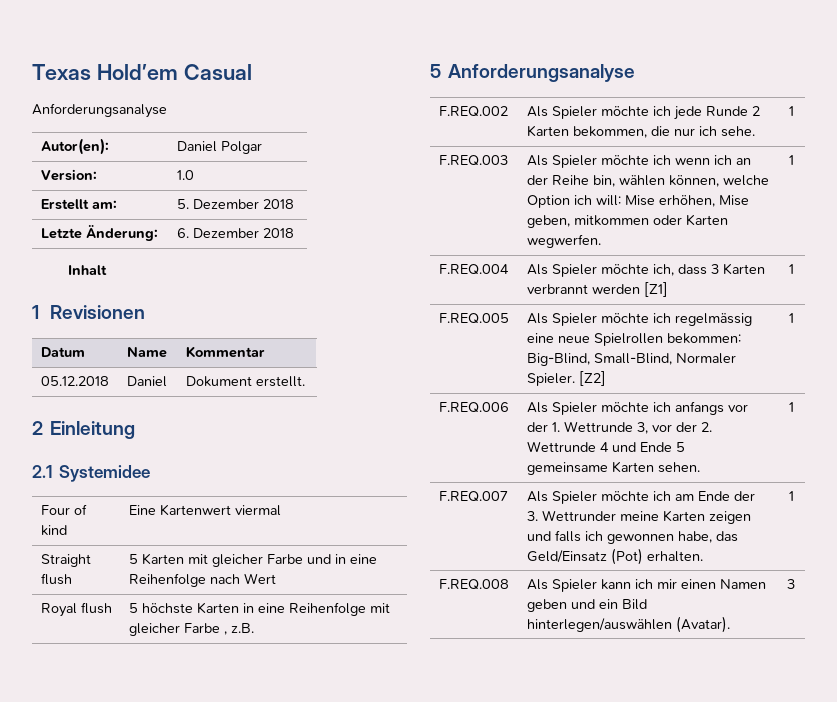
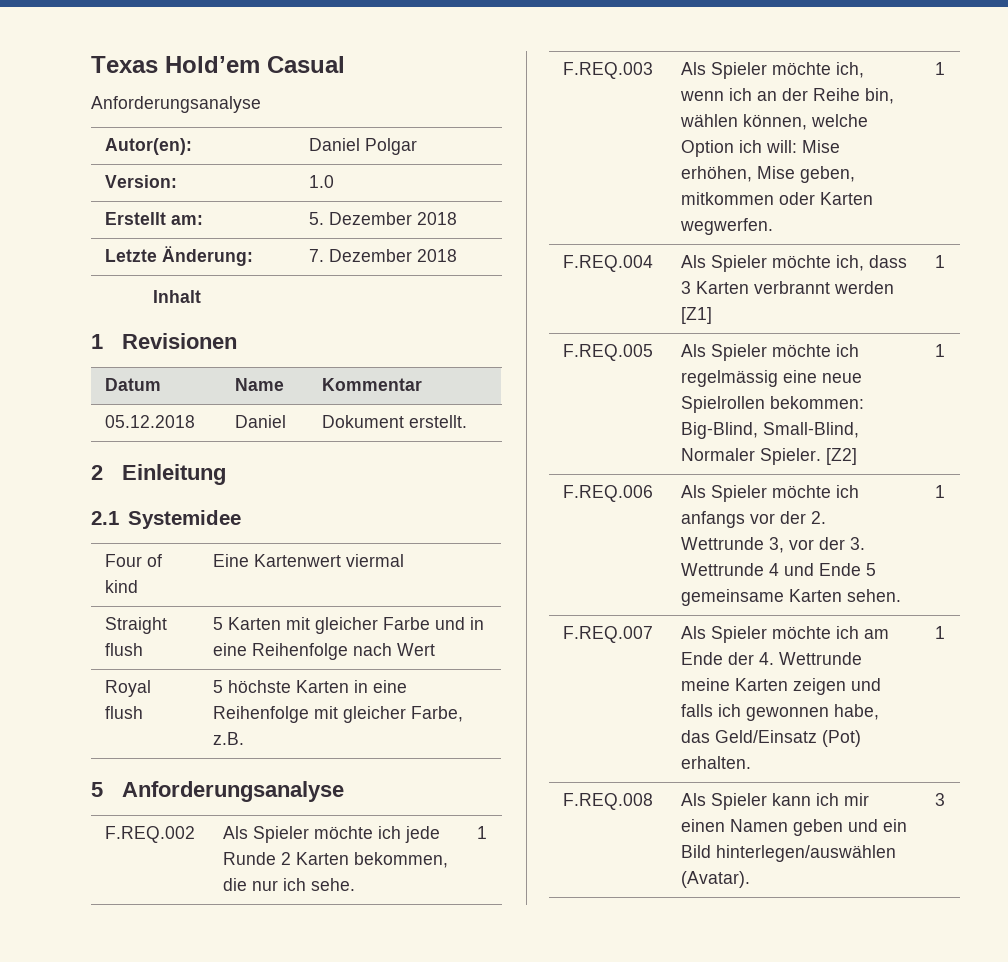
- Letzte Änderung: | 6. Dezember 2018
+ Letzte Änderung: | 7. Dezember 2018
- Royal flush | 5 höchste Karten in eine Reihenfolge mit gleicher Farbe , z.B.
+ Royal flush | 5 höchste Karten in eine Reihenfolge mit gleicher Farbe, z.B.
- F.REQ.003 | Als Spieler möchte ich wenn ich an der Reihe bin, wählen können, welche Option ich will: Mise erhöhen, Mise geben, mitkommen oder Karten wegwerfen. | 1
+ F.REQ.003 | Als Spieler möchte ich, wenn ich an der Reihe bin, wählen können, welche Option ich will: Mise erhöhen, Mise geben, mitkommen oder Karten wegwerfen. | 1
- F.REQ.006 | Als Spieler möchte ich anfangs vor der 1. Wettrunde 3, vor der 2. Wettrunde 4 und Ende 5 gemeinsame Karten sehen. | 1
+ F.REQ.006 | Als Spieler möchte ich anfangs vor der 2. Wettrunde 3, vor der 3. Wettrunde 4 und Ende 5 gemeinsame Karten sehen. | 1
- F.REQ.007 | Als Spieler möchte ich am Ende der 3. Wettrunder meine Karten zeigen und falls ich gewonnen habe, das Geld/Einsatz (Pot) erhalten. | 1
+ F.REQ.007 | Als Spieler möchte ich am Ende der 4. Wettrunde meine Karten zeigen und falls ich gewonnen habe, das Geld/Einsatz (Pot) erhalten. | 1

